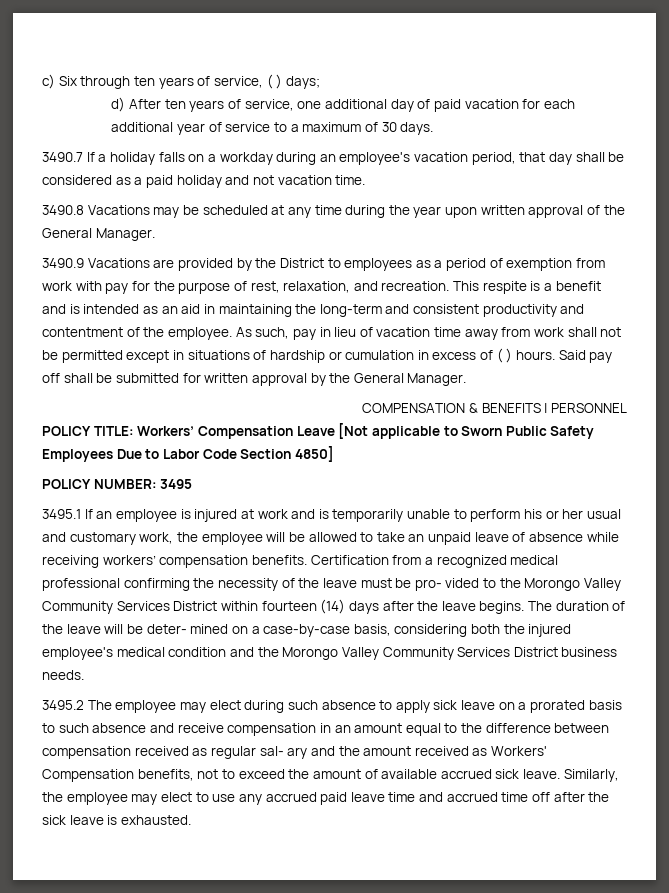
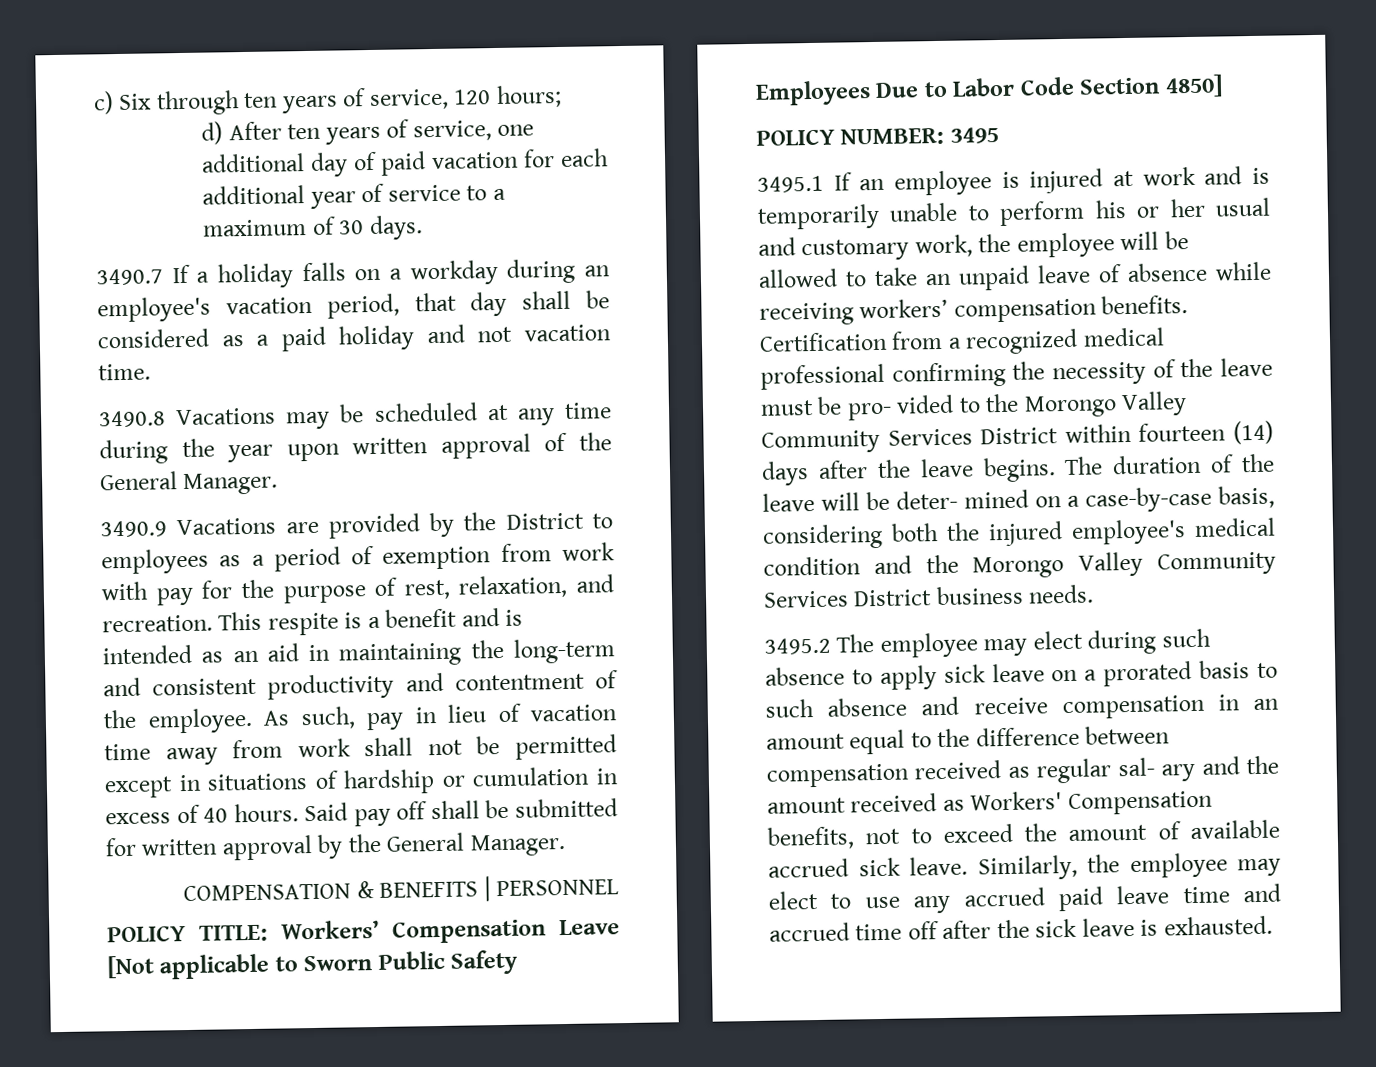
- c) Six through ten years of service, ( ) days;
+ c) Six through ten years of service, 120 hours;
- As such, pay in lieu of vacation time away from work shall not be permitted except in situations of hardship or cumulation in excess of ( ) hours.
+ As such, pay in lieu of vacation time away from work shall not be permitted except in situations of hardship or cumulation in excess of 40 hours.

